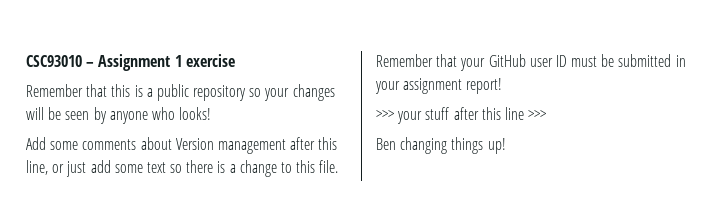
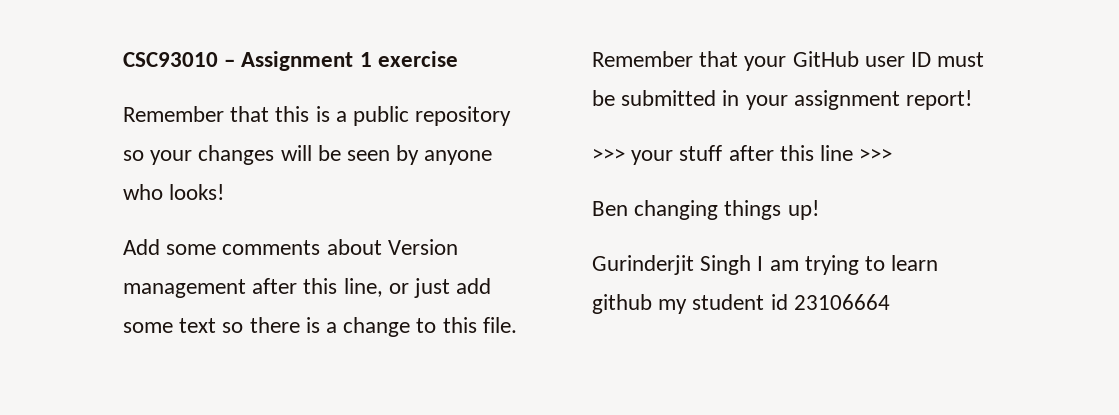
+ Gurinderjit Singh I am trying to learn github my student id 23106664

